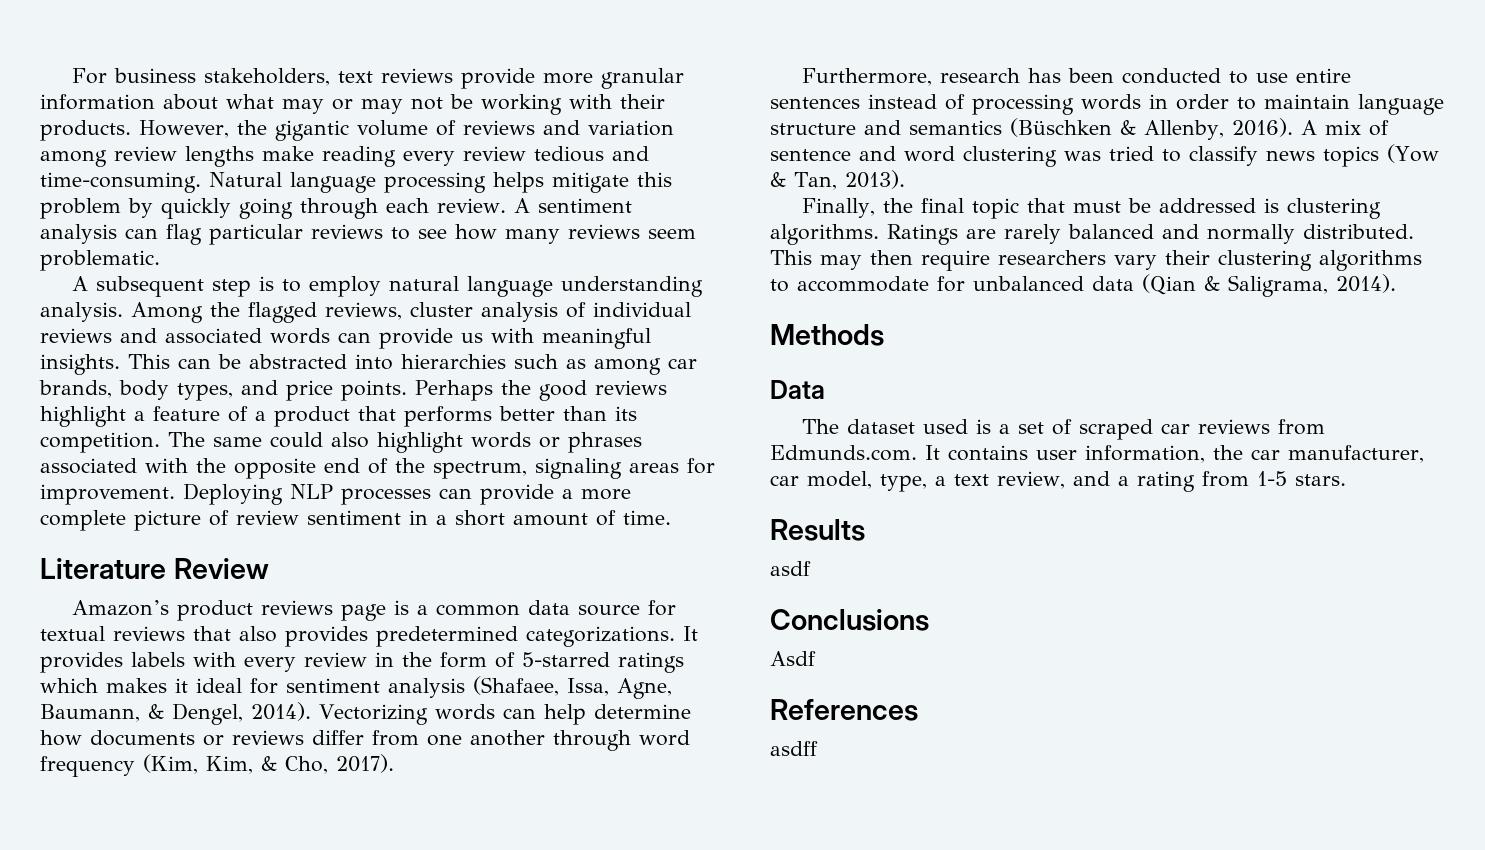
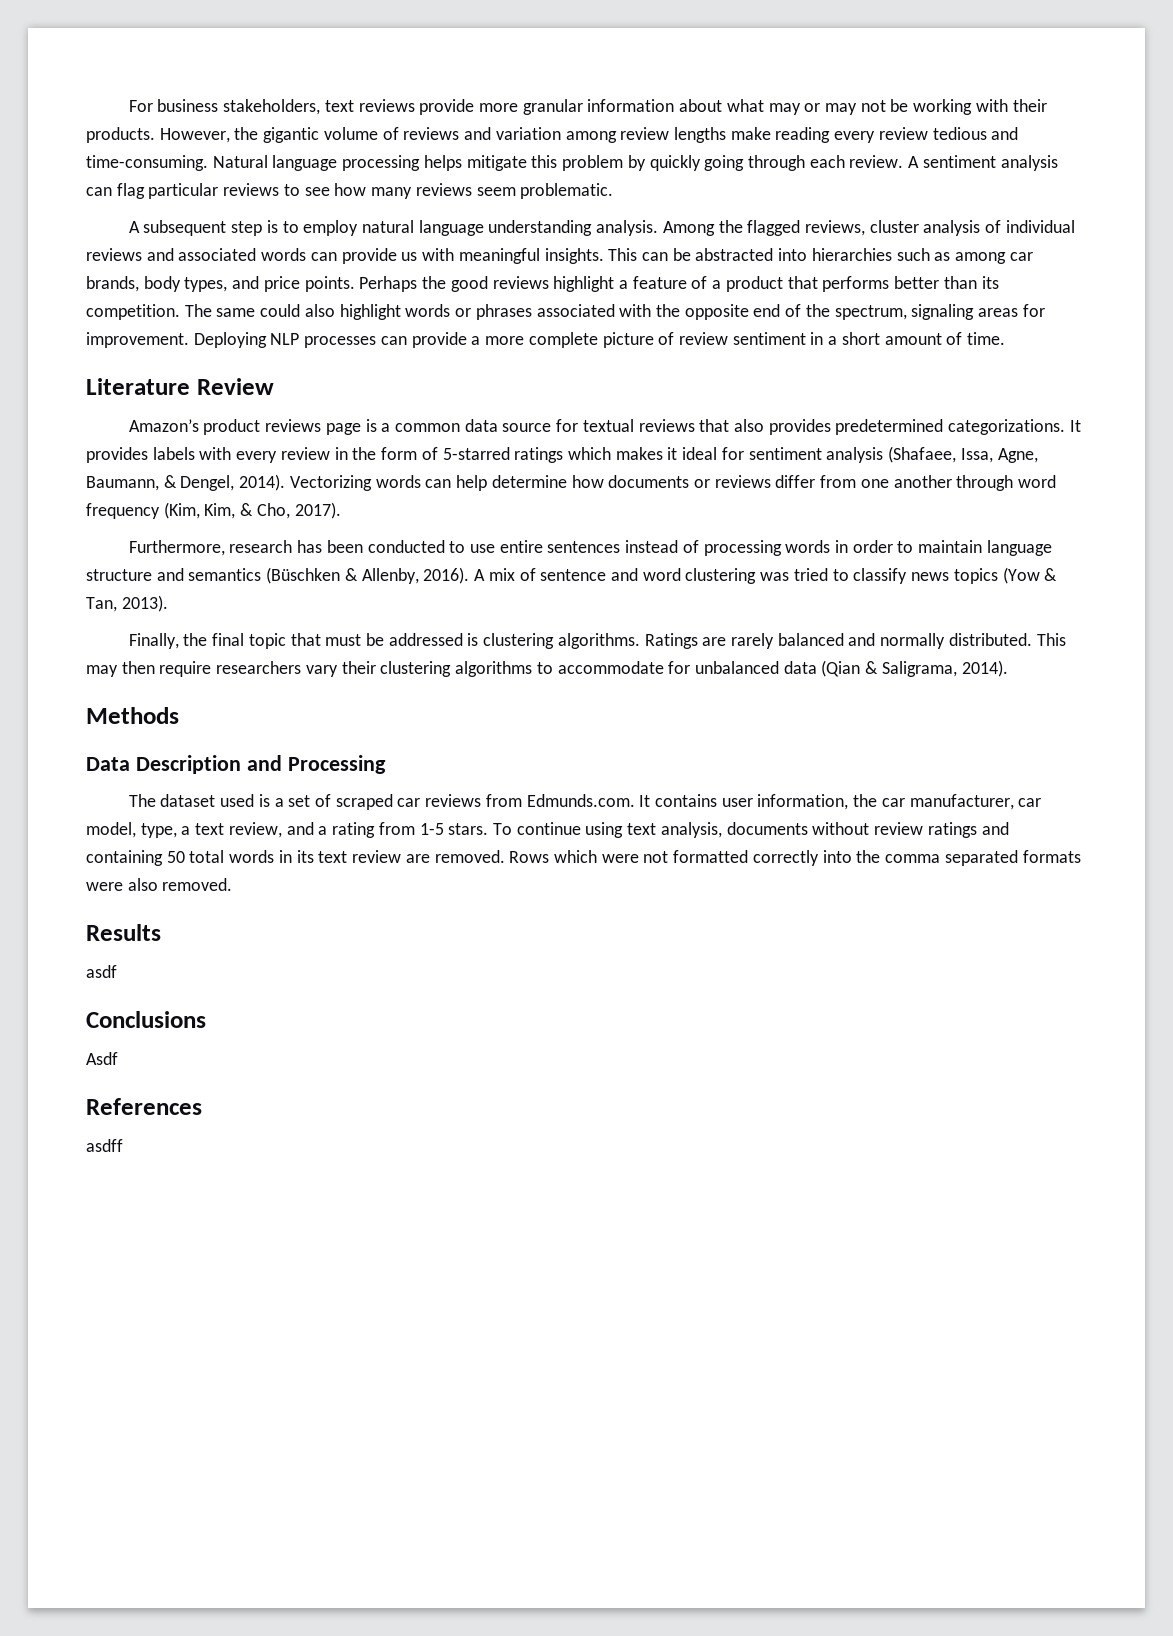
- Data
+ Data Description and Processing
+ To continue using text analysis, documents without review ratings and containing 50 total words in its text review are removed. Rows which were not formatted correctly into the comma separated formats were also removed.

